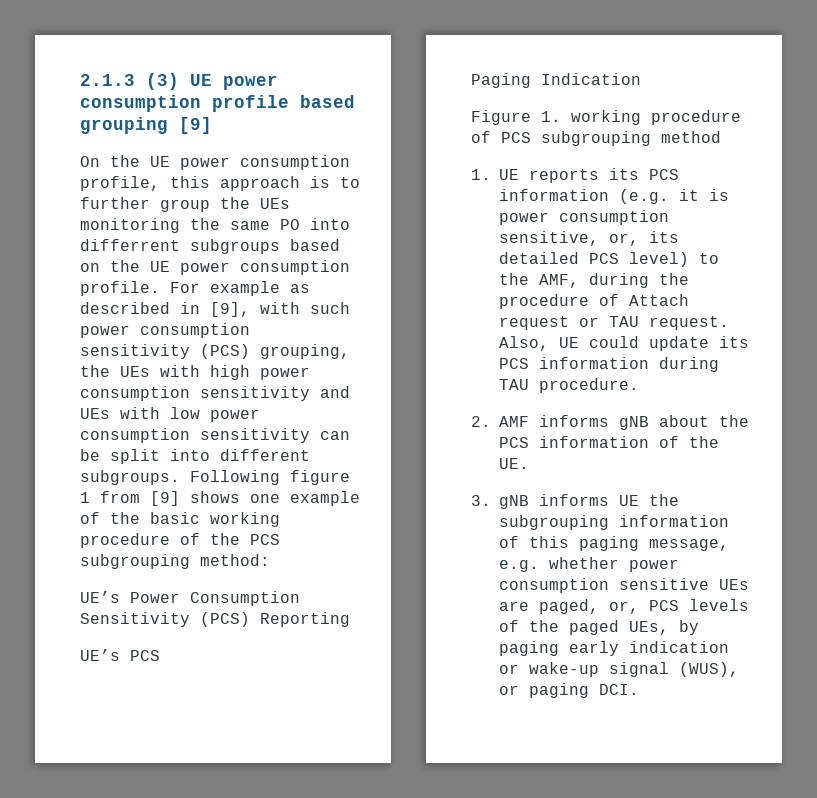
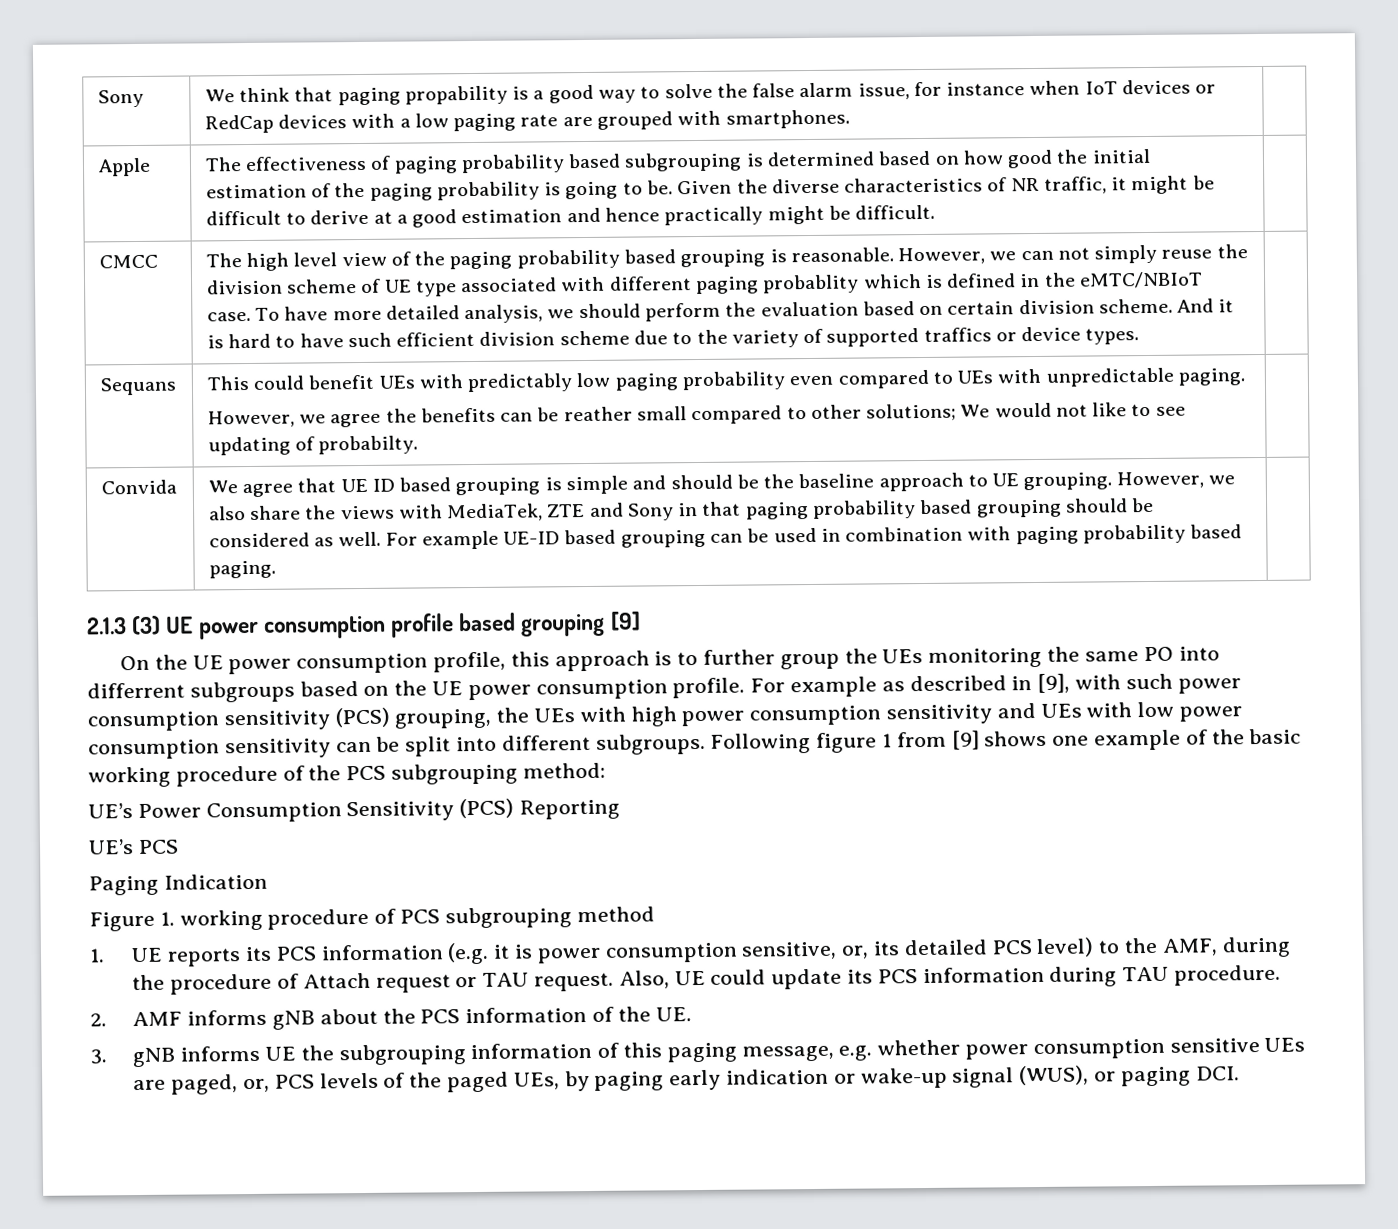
+ Sony | We think that paging propability is a good way to solve the false alarm issue, for instance when IoT devices or RedCap devices with a low paging rate are grouped with smartphones. |
+ Apple | The effectiveness of paging probability based subgrouping is determined based on how good the initial estimation of the paging probability is going to be. Given the diverse characteristics of NR traffic, it might be difficult to derive at a good estimation and hence practically might be difficult. |
+ CMCC | The high level view of the paging probability based grouping is reasonable. However, we can not simply reuse the division scheme of UE type associated with different paging probablity which is defined in the eMTC/NBIoT case. To have more detailed analysis, we should perform the evaluation based on certain division scheme. And it is hard to have such efficient division scheme due to the variety of supported traffics or device types. |
+ Sequans | This could benefit UEs with predictably low paging probability even compared to UEs with unpredictable paging.
+ However, we agree the benefits can be reather small compared to other solutions; We would not like to see updating of probabilty. |
+ Convida | We agree that UE ID based grouping is simple and should be the baseline approach to UE grouping. However, we also share the views with MediaTek, ZTE and Sony in that paging probability based grouping should be considered as well. For example UE-ID based grouping can be used in combination with paging probability based paging.

